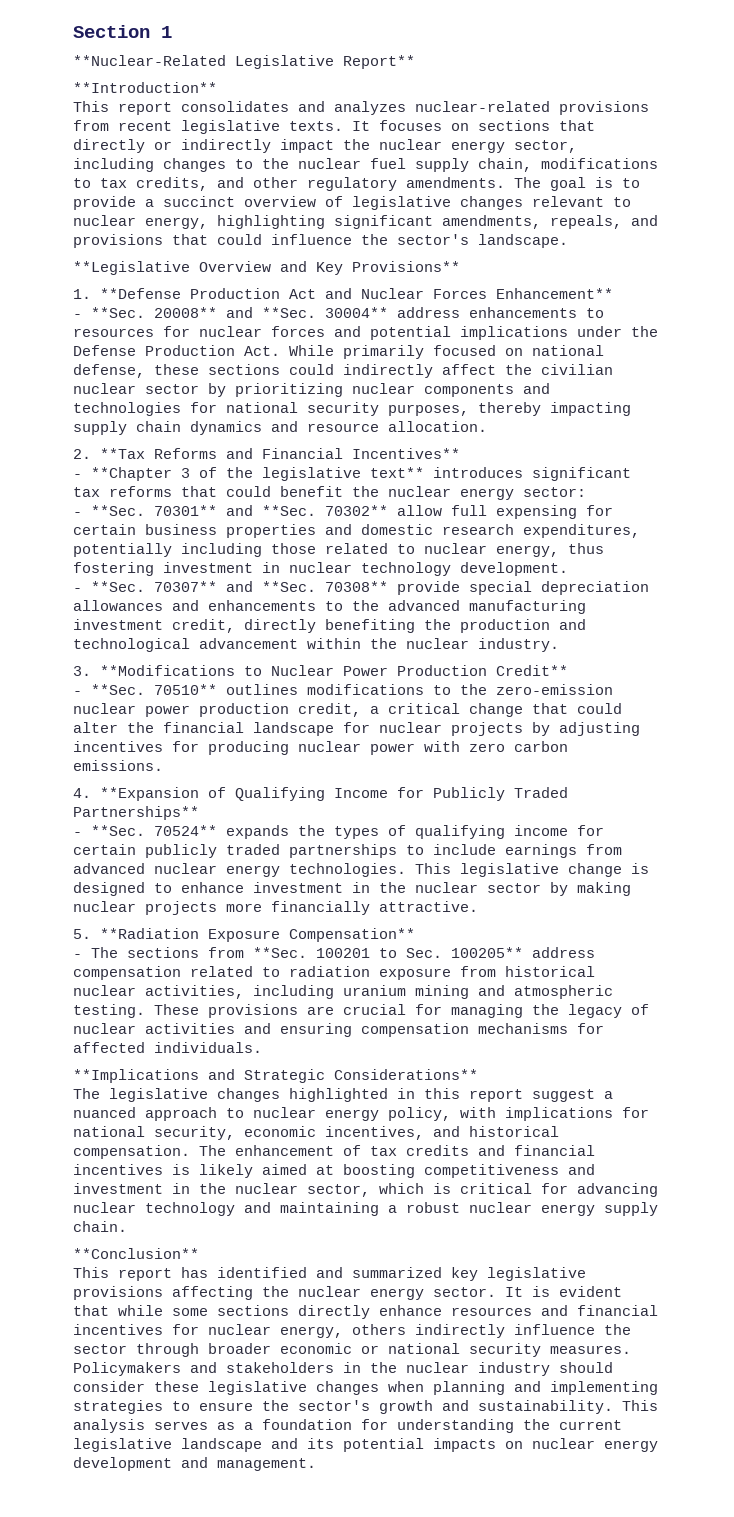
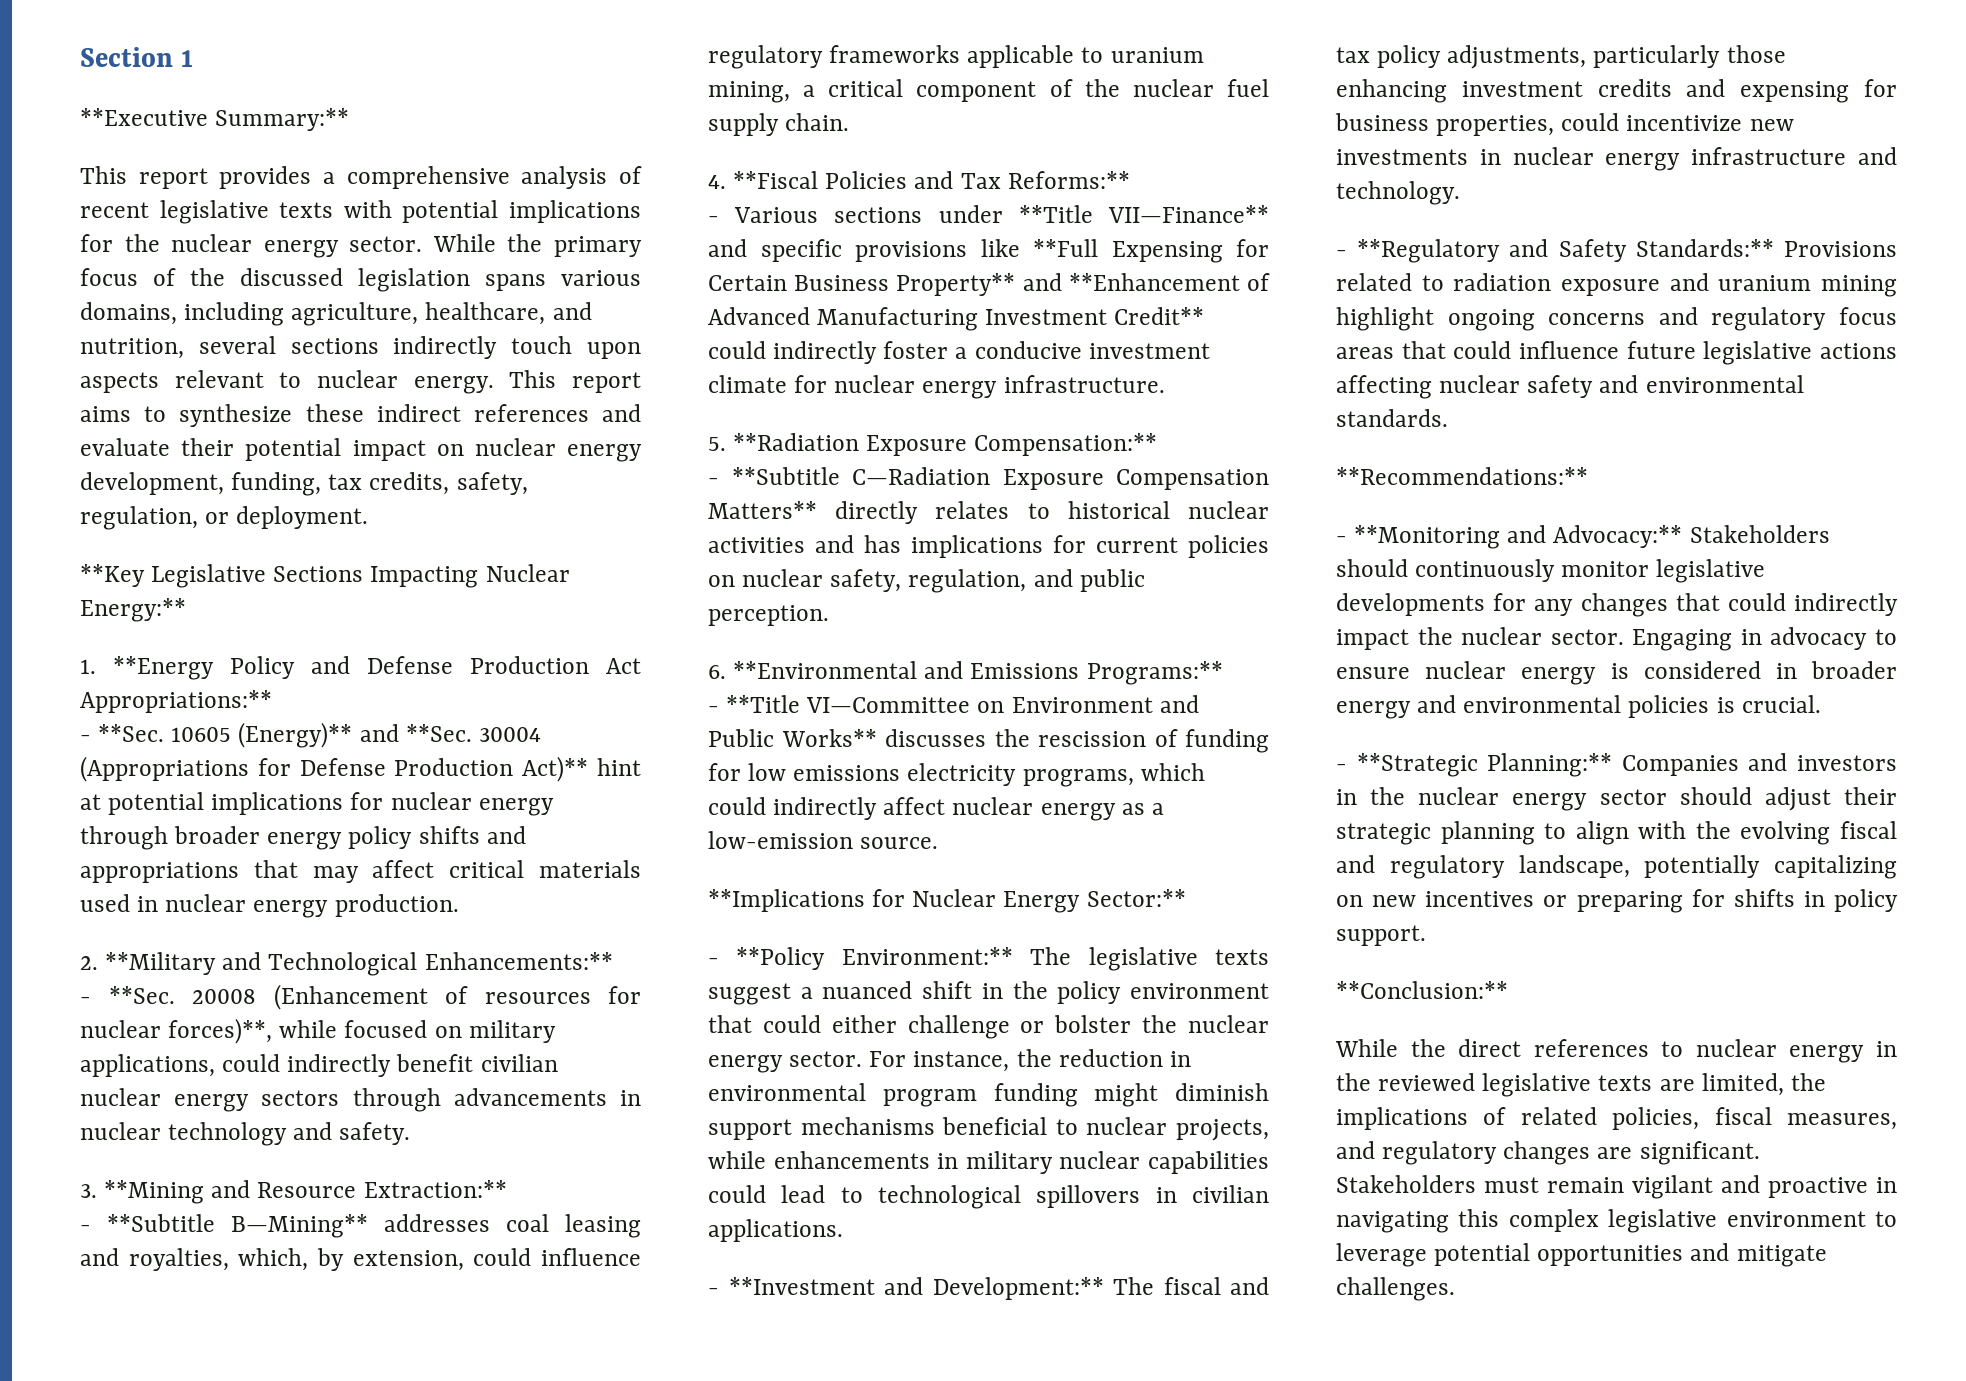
- **Nuclear-Related Legislative Report**
- **Introduction**
- This report consolidates and analyzes nuclear-related provisions from recent legislative texts. It focuses on sections that directly or indirectly impact the nuclear energy sector, including changes to the nuclear fuel supply chain, modifications to tax credits, and other regulatory amendments. The goal is to provide a succinct overview of legislative changes relevant to nuclear energy, highlighting significant amendments, repeals, and provisions that could influence the sector's landscape.
- **Legislative Overview and Key Provisions**
- 1. **Defense Production Act and Nuclear Forces Enhancement**
- - **Sec. 20008** and **Sec. 30004** address enhancements to resources for nuclear forces and potential implications under the Defense Production Act. While primarily focused on national defense, these sections could indirectly affect the civilian nuclear sector by prioritizing nuclear components and technologies for national security purposes, thereby impacting supply chain dynamics and resource allocation.
- 2. **Tax Reforms and Financial Incentives**
- - **Chapter 3 of the legislative text** introduces significant tax reforms that could benefit the nuclear energy sector:
- - **Sec. 70301** and **Sec. 70302** allow full expensing for certain business properties and domestic research expenditures, potentially including those related to nuclear energy, thus fostering investment in nuclear technology development.
- - **Sec. 70307** and **Sec. 70308** provide special depreciation allowances and enhancements to the advanced manufacturing investment credit, directly benefiting the production and technological advancement within the nuclear industry.
- 3. **Modifications to Nuclear Power Production Credit**
- - **Sec. 70510** outlines modifications to the zero-emission nuclear power production credit, a critical change that could alter the financial landscape for nuclear projects by adjusting incentives for producing nuclear power with zero carbon emissions.
- 4. **Expansion of Qualifying Income for Publicly Traded Partnerships**
- - **Sec. 70524** expands the types of qualifying income for certain publicly traded partnerships to include earnings from advanced nuclear energy technologies. This legislative change is designed to enhance investment in the nuclear sector by making nuclear projects more financially attractive.
- 5. **Radiation Exposure Compensation**
- - The sections from **Sec. 100201 to Sec. 100205** address compensation related to radiation exposure from historical nuclear activities, including uranium mining and atmospheric testing. These provisions are crucial for managing the legacy of nuclear activities and ensuring compensation mechanisms for affected individuals.
- **Implications and Strategic Considerations**
- The legislative changes highlighted in this report suggest a nuanced approach to nuclear energy policy, with implications for national security, economic incentives, and historical compensation. The enhancement of tax credits and financial incentives is likely aimed at boosting competitiveness and investment in the nuclear sector, which is critical for advancing nuclear technology and maintaining a robust nuclear energy supply chain.
- **Conclusion**
- This report has identified and summarized key legislative provisions affecting the nuclear energy sector. It is evident that while some sections directly enhance resources and financial incentives for nuclear energy, others indirectly influence the sector through broader economic or national security measures. Policymakers and stakeholders in the nuclear industry should consider these legislative changes when planning and implementing strategies to ensure the sector's growth and sustainability. This analysis serves as a foundation for understanding the current legislative landscape and its potential impacts on nuclear energy development and management.
+ **Executive Summary:**
+ This report provides a comprehensive analysis of recent legislative texts with potential implications for the nuclear energy sector. While the primary focus of the discussed legislation spans various domains, including agriculture, healthcare, and nutrition, several sections indirectly touch upon aspects relevant to nuclear energy. This report aims to synthesize these indirect references and evaluate their potential impact on nuclear energy development, funding, tax credits, safety, regulation, or deployment.
+ **Key Legislative Sections Impacting Nuclear Energy:**
+ 1. **Energy Policy and Defense Production Act Appropriations:**
+ - **Sec. 10605 (Energy)** and **Sec. 30004 (Appropriations for Defense Production Act)** hint at potential implications for nuclear energy through broader energy policy shifts and appropriations that may affect critical materials used in nuclear energy production.
+ 2. **Military and Technological Enhancements:**
+ - **Sec. 20008 (Enhancement of resources for nuclear forces)**, while focused on military applications, could indirectly benefit civilian nuclear energy sectors through advancements in nuclear technology and safety.
+ 3. **Mining and Resource Extraction:**
+ - **Subtitle B—Mining** addresses coal leasing and royalties, which, by extension, could influence regulatory frameworks applicable to uranium mining, a critical component of the nuclear fuel supply chain.
+ 4. **Fiscal Policies and Tax Reforms:**
+ - Various sections under **Title VII—Finance** and specific provisions like **Full Expensing for Certain Business Property** and **Enhancement of Advanced Manufacturing Investment Credit** could indirectly foster a conducive investment climate for nuclear energy infrastructure.
+ 5. **Radiation Exposure Compensation:**
+ - **Subtitle C—Radiation Exposure Compensation Matters** directly relates to historical nuclear activities and has implications for current policies on nuclear safety, regulation, and public perception.
+ 6. **Environmental and Emissions Programs:**
+ - **Title VI—Committee on Environment and Public Works** discusses the rescission of funding for low emissions electricity programs, which could indirectly affect nuclear energy as a low-emission source.
+ **Implications for Nuclear Energy Sector:**
+ - **Policy Environment:** The legislative texts suggest a nuanced shift in the policy environment that could either challenge or bolster the nuclear energy sector. For instance, the reduction in environmental program funding might diminish support mechanisms beneficial to nuclear projects, while enhancements in military nuclear capabilities could lead to technological spillovers in civilian applications.
+ - **Investment and Development:** The fiscal and tax policy adjustments, particularly those enhancing investment credits and expensing for business properties, could incentivize new investments in nuclear energy infrastructure and technology.
+ - **Regulatory and Safety Standards:** Provisions related to radiation exposure and uranium mining highlight ongoing concerns and regulatory focus areas that could influence future legislative actions affecting nuclear safety and environmental standards.
+ **Recommendations:**
+ - **Monitoring and Advocacy:** Stakeholders should continuously monitor legislative developments for any changes that could indirectly impact the nuclear sector. Engaging in advocacy to ensure nuclear energy is considered in broader energy and environmental policies is crucial.
+ - **Strategic Planning:** Companies and investors in the nuclear energy sector should adjust their strategic planning to align with the evolving fiscal and regulatory landscape, potentially capitalizing on new incentives or preparing for shifts in policy support.
+ **Conclusion:**
+ While the direct references to nuclear energy in the reviewed legislative texts are limited, the implications of related policies, fiscal measures, and regulatory changes are significant. Stakeholders must remain vigilant and proactive in navigating this complex legislative environment to leverage potential opportunities and mitigate challenges.

